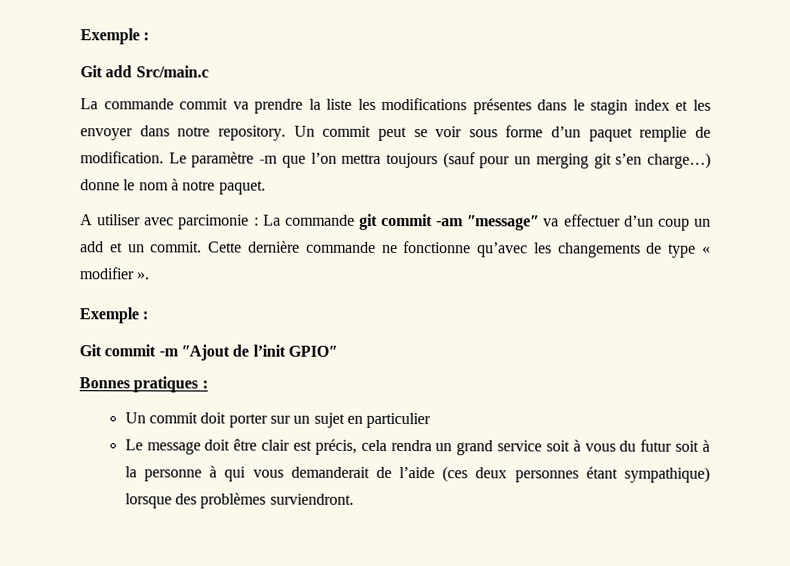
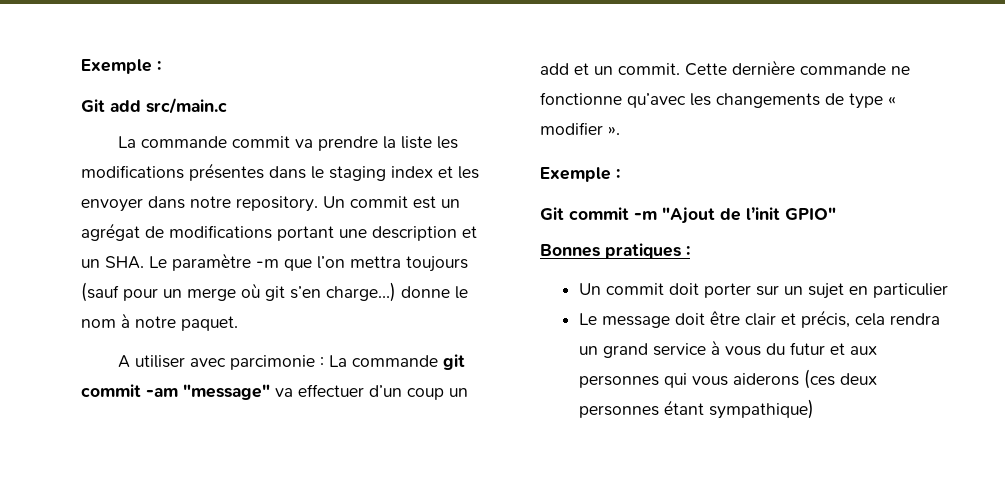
- Git add Src/main.c
+ Git add src/main.c
- La commande commit va prendre la liste les modifications présentes dans le stagin index et les envoyer dans notre repository.
+ La commande commit va prendre la liste les modifications présentes dans le staging index et les envoyer dans notre repository.
- Un commit peut se voir sous forme d’un paquet remplie de modification. Le paramètre -m que l’on mettra toujours (sauf pour un merging git s’en charge…) donne le nom à notre paquet.
+ Un commit est un agrégat de modifications portant une description et un SHA. Le paramètre -m que l’on mettra toujours (sauf pour un merge où git s’en charge…) donne le nom à notre paquet.
- Le message doit être clair est précis, cela rendra un grand service soit à vous du futur soit à la personne à qui vous demanderait de l’aide (ces deux personnes étant sympathique) lorsque des problèmes surviendront.
+ Le message doit être clair et précis, cela rendra un grand service à vous du futur et aux personnes qui vous aiderons (ces deux personnes étant sympathique)

